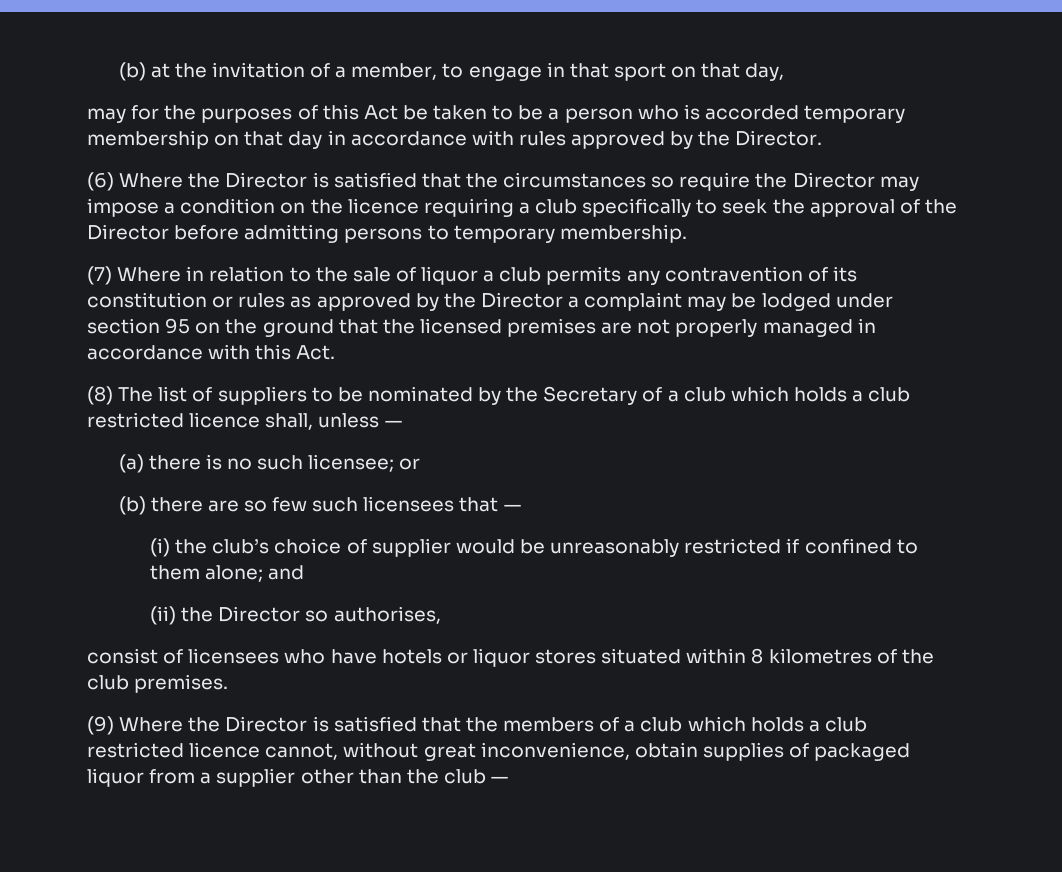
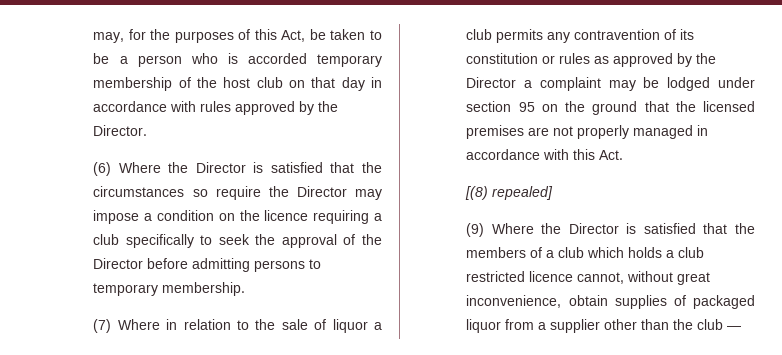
- (b) at the invitation of a member, to engage in that sport on that day,
- may for the purposes of this Act be taken to be a person who is accorded temporary membership on that day in accordance with rules approved by the Director.
+ may, for the purposes of this Act, be taken to be a person who is accorded temporary membership of the host club on that day in accordance with rules approved by the Director.
- (8) The list of suppliers to be nominated by the Secretary of a club which holds a club restricted licence shall, unless —
- (a) there is no such licensee; or
- (b) there are so few such licensees that —
- (i) the club’s choice of supplier would be unreasonably restricted if confined to them alone; and
- (ii) the Director so authorises,
- consist of licensees who have hotels or liquor stores situated within 8 kilometres of the club premises.
+ [(8) repealed]

